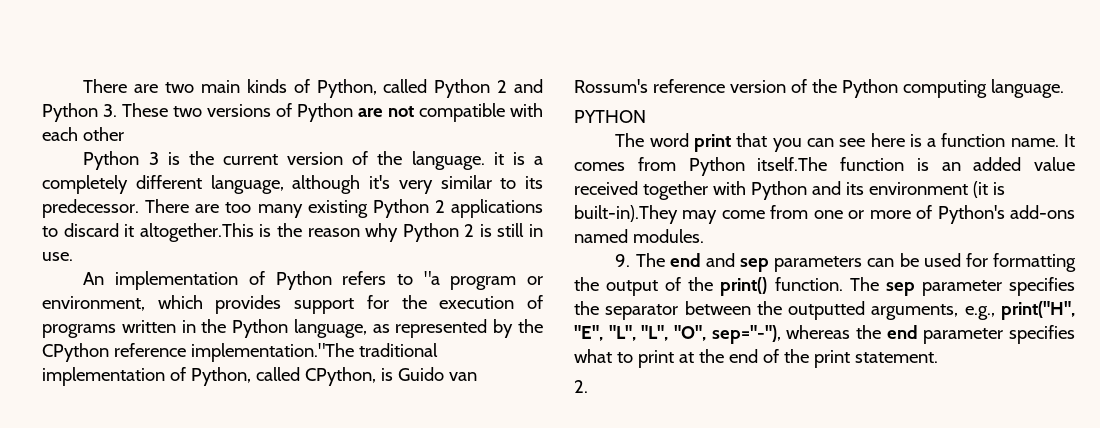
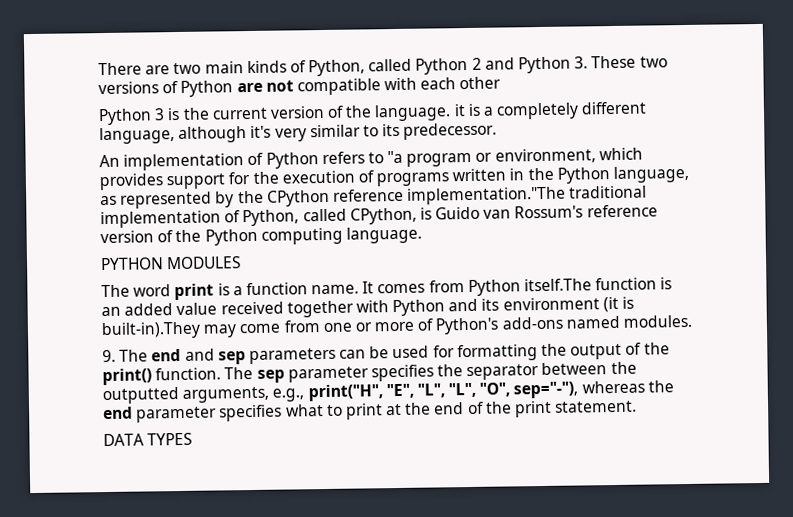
- There are too many existing Python 2 applications to discard it altogether.This is the reason why Python 2 is still in use.
- PYTHON
+ PYTHON MODULES
- The word print that you can see here is a function name.
+ The word print is a function name.
- 2.
+ DATA TYPES

